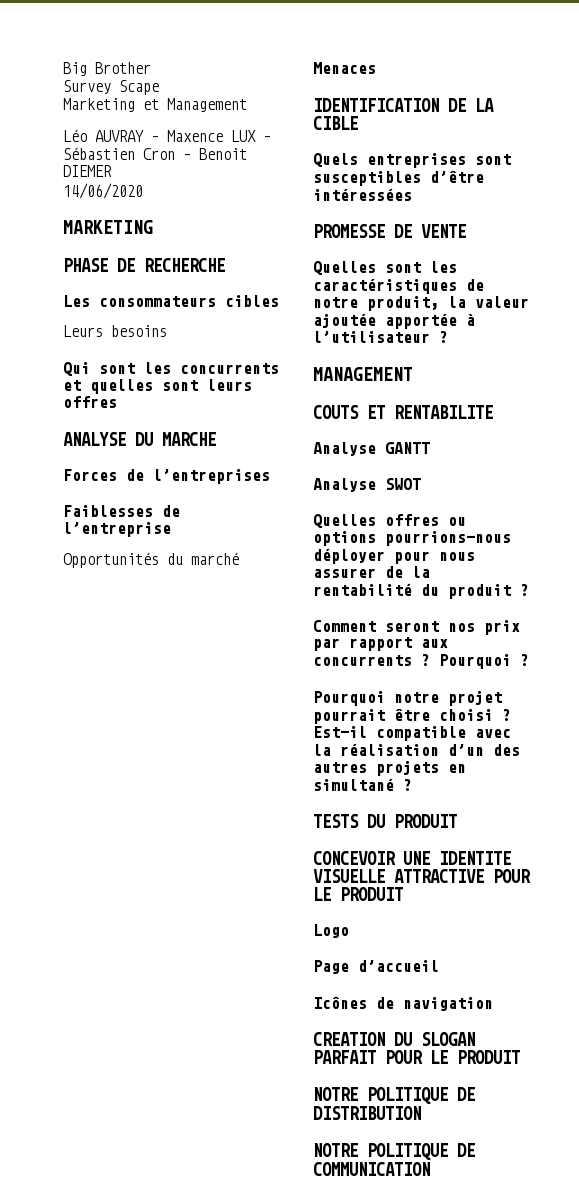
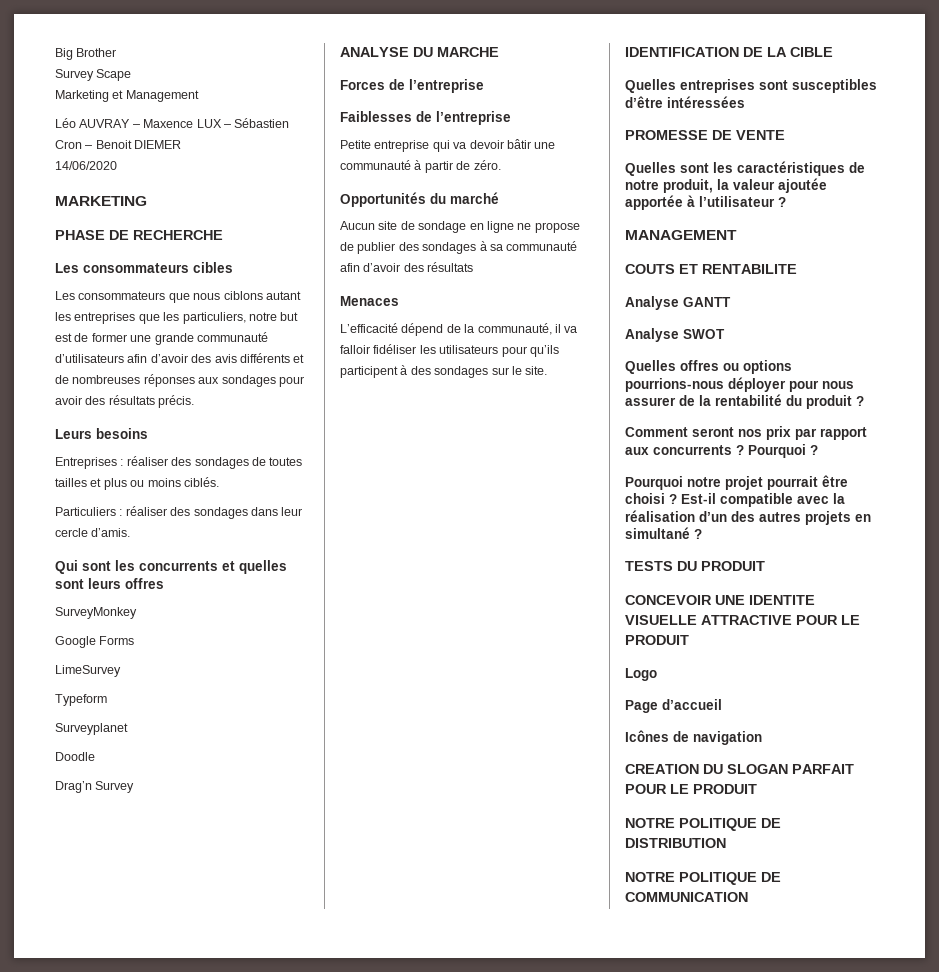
+ Les consommateurs que nous ciblons autant les entreprises que les particuliers, notre but est de former une grande communauté d’utilisateurs afin d’avoir des avis différents et de nombreuses réponses aux sondages pour avoir des résultats précis.
  Leurs besoins
+ Entreprises : réaliser des sondages de toutes tailles et plus ou moins ciblés.
+ Particuliers : réaliser des sondages dans leur cercle d’amis.
+ SurveyMonkey
+ Google Forms
+ LimeSurvey
+ Typeform
+ Surveyplanet
+ Doodle
+ Drag’n Survey
- Forces de l’entreprises
+ Forces de l’entreprise
+ Petite entreprise qui va devoir bâtir une communauté à partir de zéro.
  Opportunités du marché
+ Aucun site de sondage en ligne ne propose de publier des sondages à sa communauté afin d’avoir des résultats
  Menaces
+ L’efficacité dépend de la communauté, il va falloir fidéliser les utilisateurs pour qu’ils participent à des sondages sur le site.
- Quels entreprises sont susceptibles d’être intéressées
+ Quelles entreprises sont susceptibles d’être intéressées

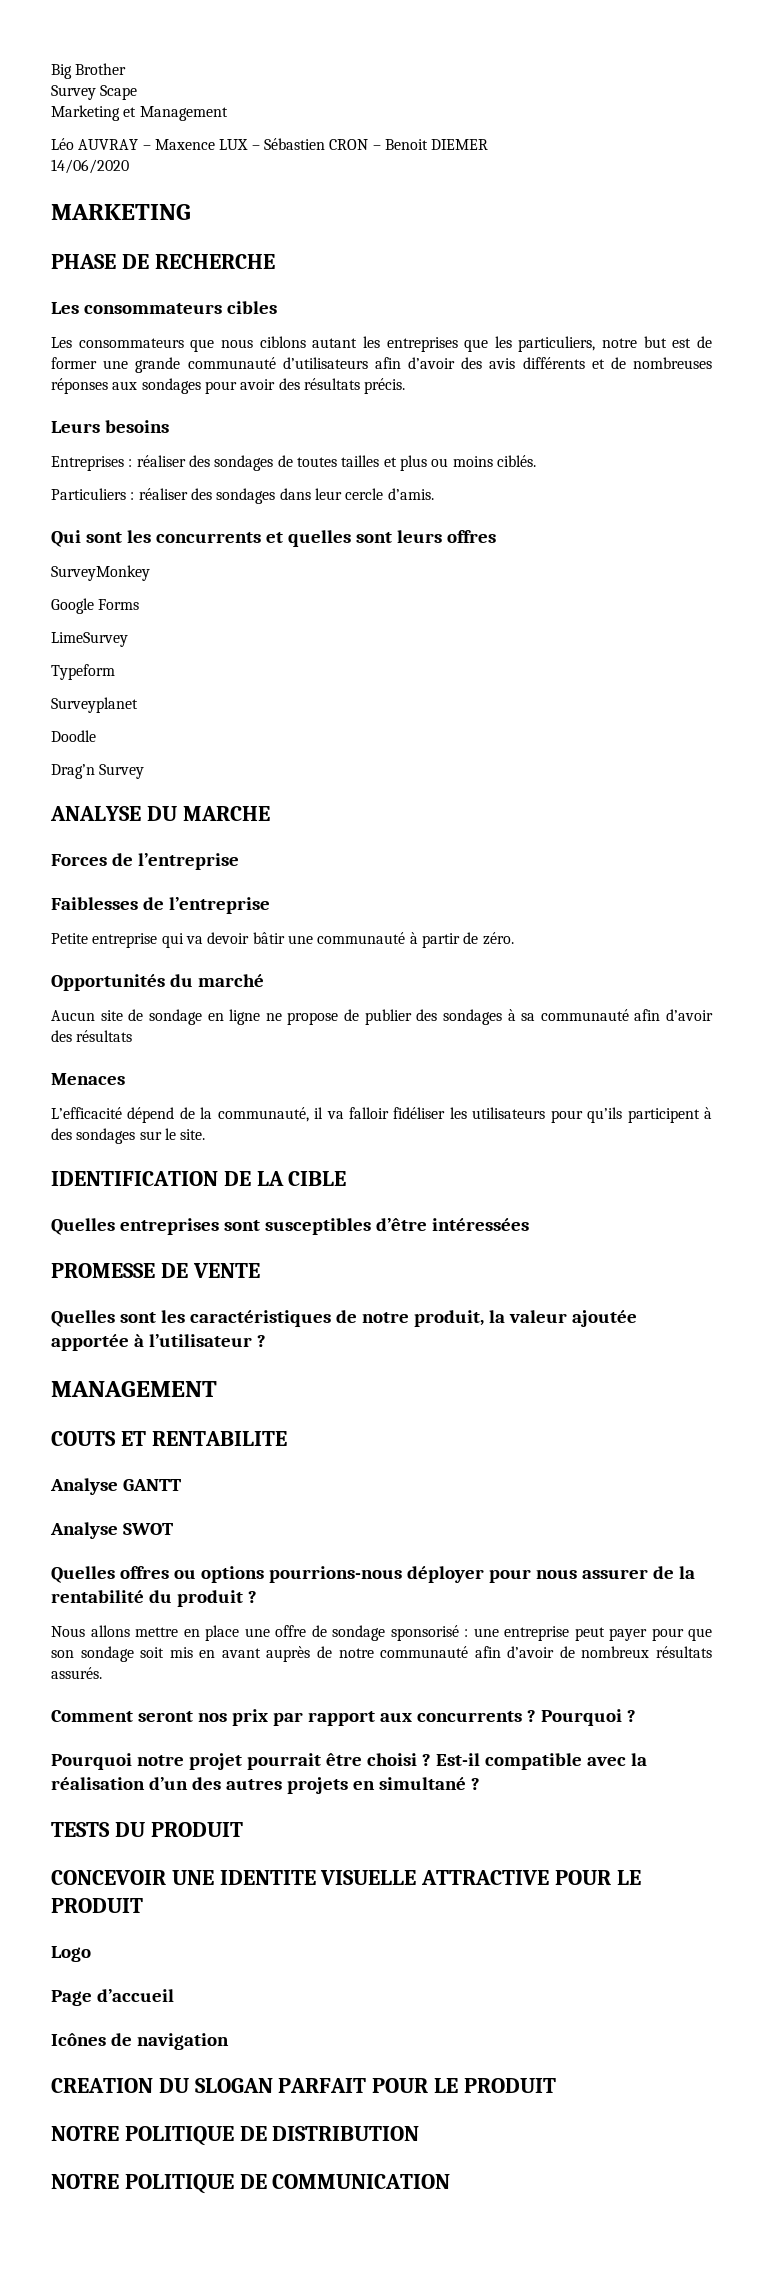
- Léo AUVRAY – Maxence LUX – Sébastien Cron – Benoit DIEMER
+ Léo AUVRAY – Maxence LUX – Sébastien CRON – Benoit DIEMER
+ Nous allons mettre en place une offre de sondage sponsorisé : une entreprise peut payer pour que son sondage soit mis en avant auprès de notre communauté afin d’avoir de nombreux résultats assurés.

